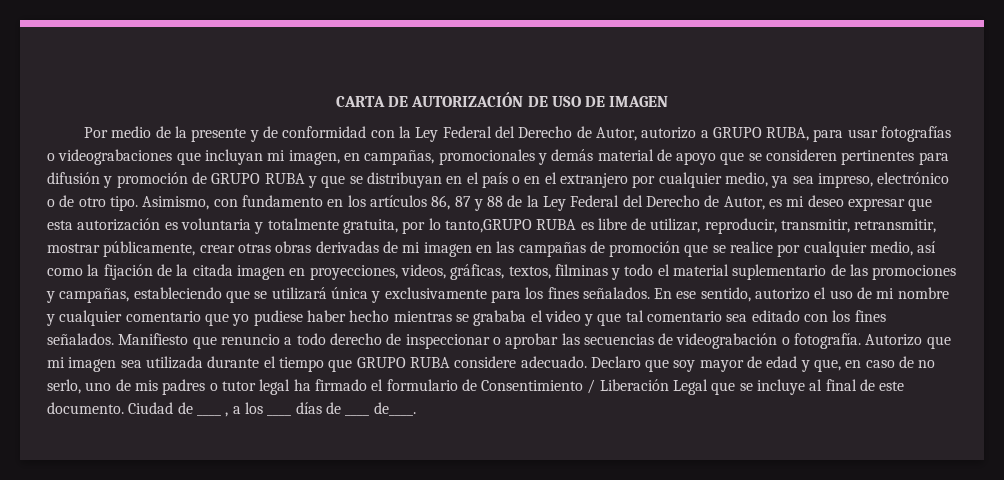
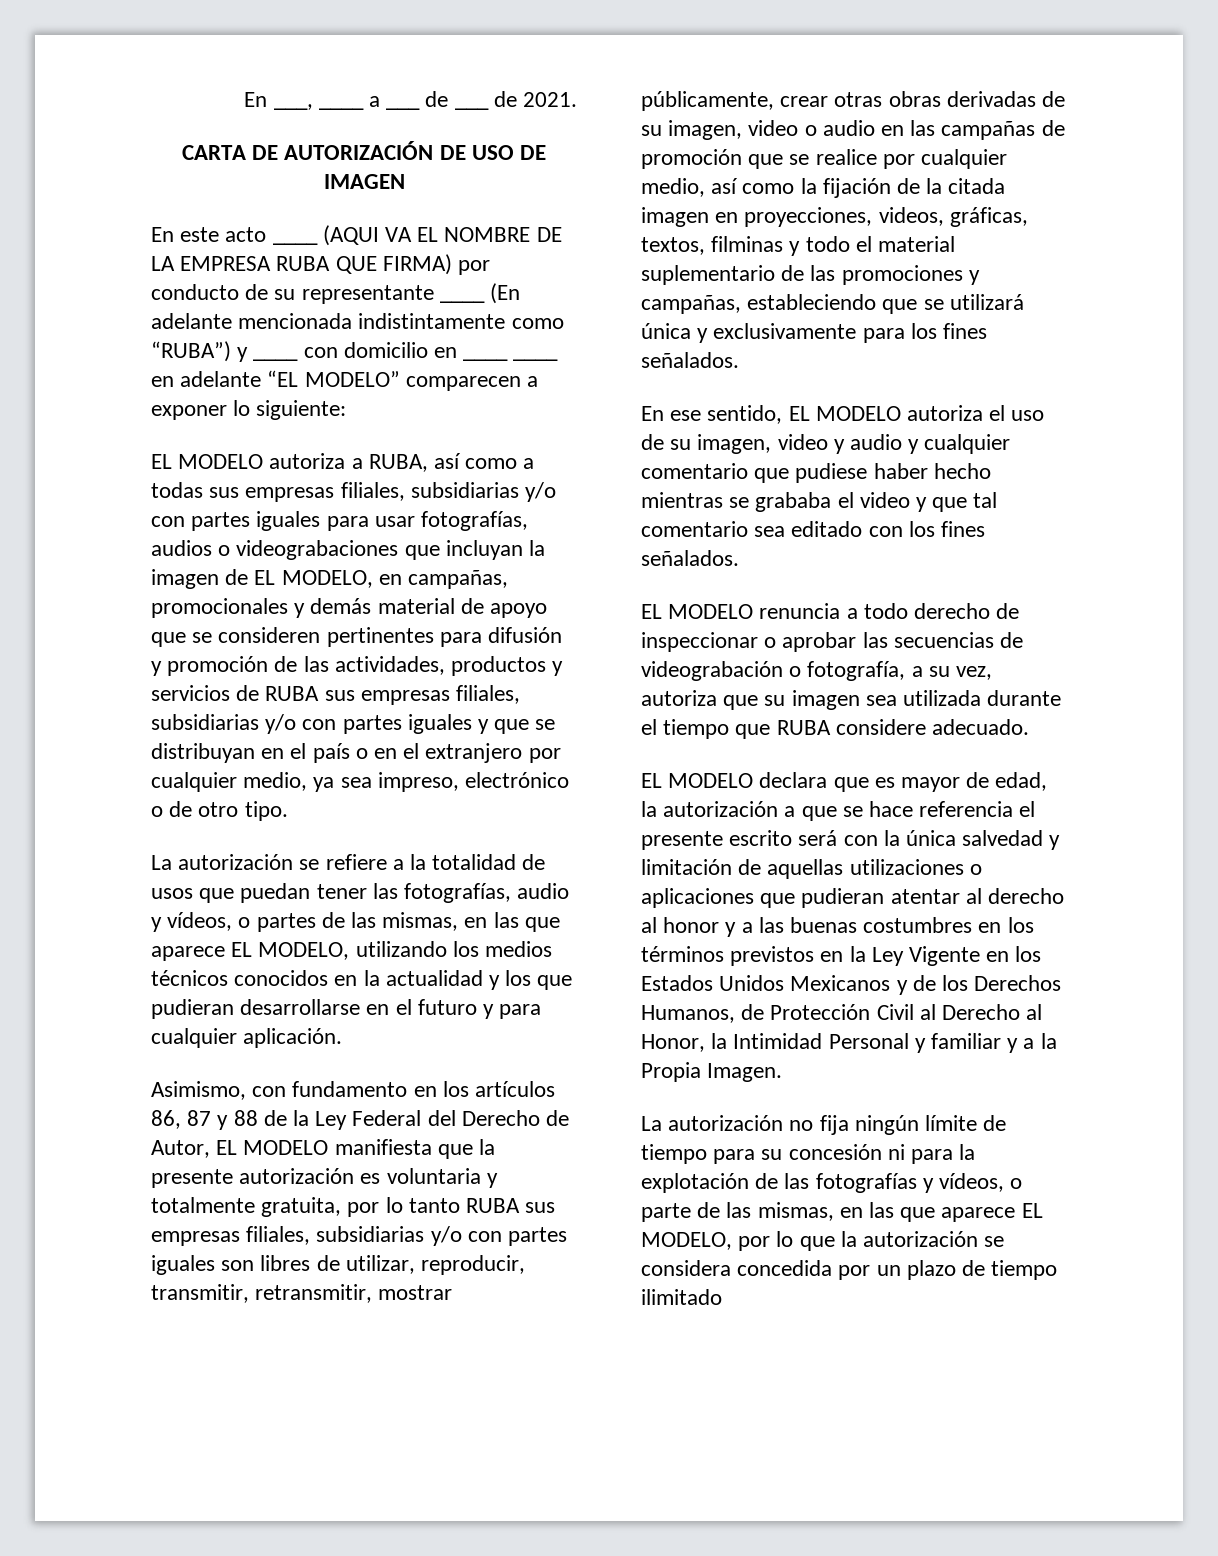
+ En ___, ____ a ___ de ___ de 2021.
- Por medio de la presente y de conformidad con la Ley Federal del Derecho de Autor, autorizo a GRUPO RUBA, para usar fotografías o videograbaciones que incluyan mi imagen, en campañas, promocionales y demás material de apoyo que se consideren pertinentes para difusión y promoción de GRUPO RUBA y que se distribuyan en el país o en el extranjero por cualquier medio, ya sea impreso, electrónico o de otro tipo. Asimismo, con fundamento en los artículos 86, 87 y 88 de la Ley Federal del Derecho de Autor, es mi deseo expresar que esta autorización es voluntaria y totalmente gratuita, por lo tanto,GRUPO RUBA es libre de utilizar, reproducir, transmitir, retransmitir, mostrar públicamente, crear otras obras derivadas de mi imagen en las campañas de promoción que se realice por cualquier medio, así como la fijación de la citada imagen en proyecciones, videos, gráficas, textos, filminas y todo el material suplementario de las promociones y campañas, estableciendo que se utilizará única y exclusivamente para los fines señalados. En ese sentido, autorizo el uso de mi nombre y cualquier comentario que yo pudiese haber hecho mientras se grababa el video y que tal comentario sea editado con los fines señalados. Manifiesto que renuncio a todo derecho de inspeccionar o aprobar las secuencias de videograbación o fotografía. Autorizo que mi imagen sea utilizada durante el tiempo que GRUPO RUBA considere adecuado. Declaro que soy mayor de edad y que, en caso de no serlo, uno de mis padres o tutor legal ha firmado el formulario de Consentimiento / Liberación Legal que se incluye al final de este documento. Ciudad de ____ , a los ____ días de ____ de____.
+ En este acto ____ (AQUI VA EL NOMBRE DE LA EMPRESA RUBA QUE FIRMA) por conducto de su representante ____ (En adelante mencionada indistintamente como “RUBA”) y ____ con domicilio en ____ ____ en adelante “EL MODELO” comparecen a exponer lo siguiente:
+ EL MODELO autoriza a RUBA, así como a todas sus empresas filiales, subsidiarias y/o con partes iguales para usar fotografías, audios o videograbaciones que incluyan la imagen de EL MODELO, en campañas, promocionales y demás material de apoyo que se consideren pertinentes para difusión y promoción de las actividades, productos y servicios de RUBA sus empresas filiales, subsidiarias y/o con partes iguales y que se distribuyan en el país o en el extranjero por cualquier medio, ya sea impreso, electrónico o de otro tipo.
+ La autorización se refiere a la totalidad de usos que puedan tener las fotografías, audio y vídeos, o partes de las mismas, en las que aparece EL MODELO, utilizando los medios técnicos conocidos en la actualidad y los que pudieran desarrollarse en el futuro y para cualquier aplicación.
+ Asimismo, con fundamento en los artículos 86, 87 y 88 de la Ley Federal del Derecho de Autor, EL MODELO manifiesta que la presente autorización es voluntaria y totalmente gratuita, por lo tanto RUBA sus empresas filiales, subsidiarias y/o con partes iguales son libres de utilizar, reproducir, transmitir, retransmitir, mostrar públicamente, crear otras obras derivadas de su imagen, video o audio en las campañas de promoción que se realice por cualquier medio, así como la fijación de la citada imagen en proyecciones, videos, gráficas, textos, filminas y todo el material suplementario de las promociones y campañas, estableciendo que se utilizará única y exclusivamente para los fines señalados.
+ En ese sentido, EL MODELO autoriza el uso de su imagen, video y audio y cualquier comentario que pudiese haber hecho mientras se grababa el video y que tal comentario sea editado con los fines señalados.
+ EL MODELO renuncia a todo derecho de inspeccionar o aprobar las secuencias de videograbación o fotografía, a su vez, autoriza que su imagen sea utilizada durante el tiempo que RUBA considere adecuado.
+ EL MODELO declara que es mayor de edad, la autorización a que se hace referencia el presente escrito será con la única salvedad y limitación de aquellas utilizaciones o aplicaciones que pudieran atentar al derecho al honor y a las buenas costumbres en los términos previstos en la Ley Vigente en los Estados Unidos Mexicanos y de los Derechos Humanos, de Protección Civil al Derecho al Honor, la Intimidad Personal y familiar y a la Propia Imagen.
+ La autorización no fija ningún límite de tiempo para su concesión ni para la explotación de las fotografías y vídeos, o parte de las mismas, en las que aparece EL MODELO, por lo que la autorización se considera concedida por un plazo de tiempo ilimitado

